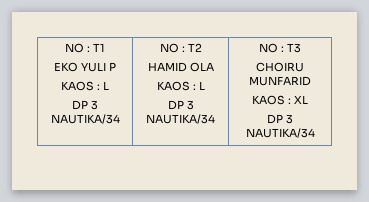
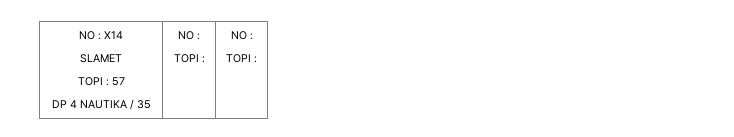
- NO : T1
- EKO YULI P
- KAOS : L
- DP 3 NAUTIKA/34 | NO : T2
- HAMID OLA
- KAOS : L
- DP 3 NAUTIKA/34 | NO : T3
- CHOIRU MUNFARID
- KAOS : XL
- DP 3 NAUTIKA/34
+ NO : X14
+ SLAMET
+ TOPI : 57
+ DP 4 NAUTIKA / 35 | NO :
+ TOPI : | NO :
+ TOPI :

